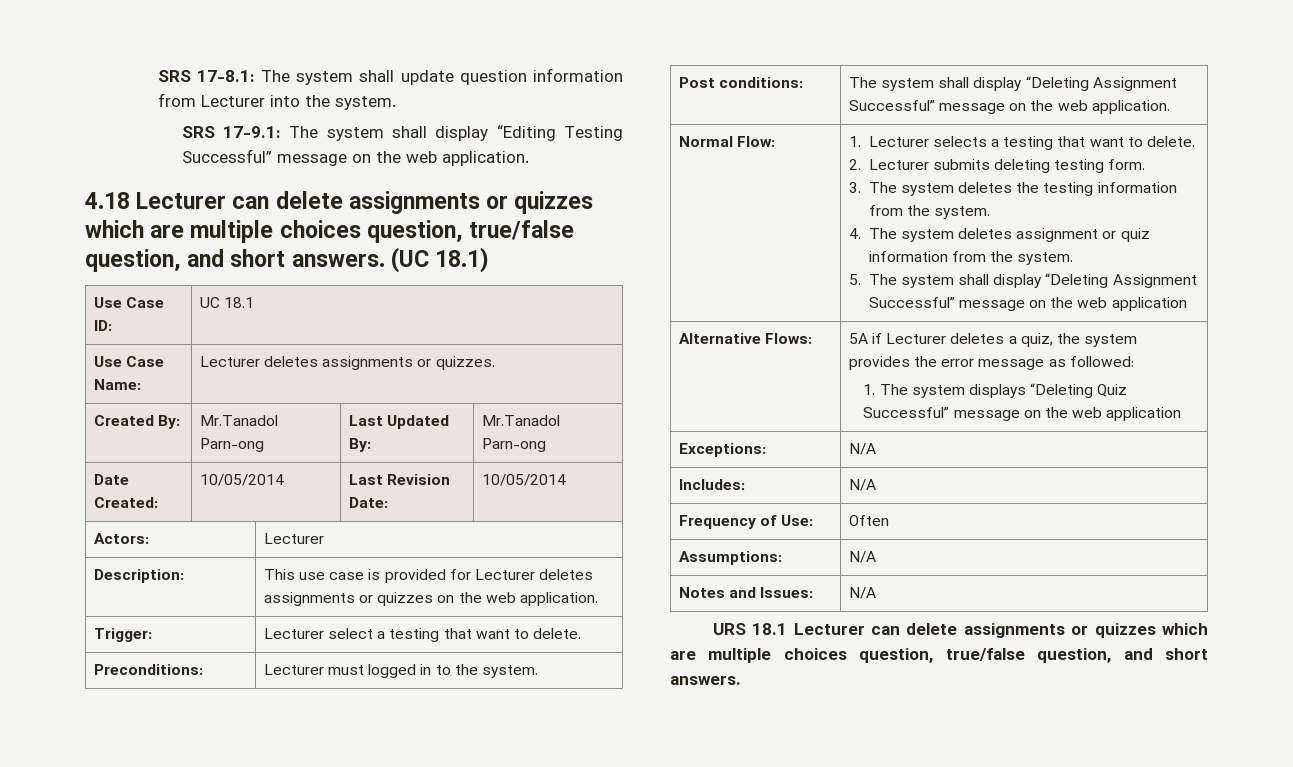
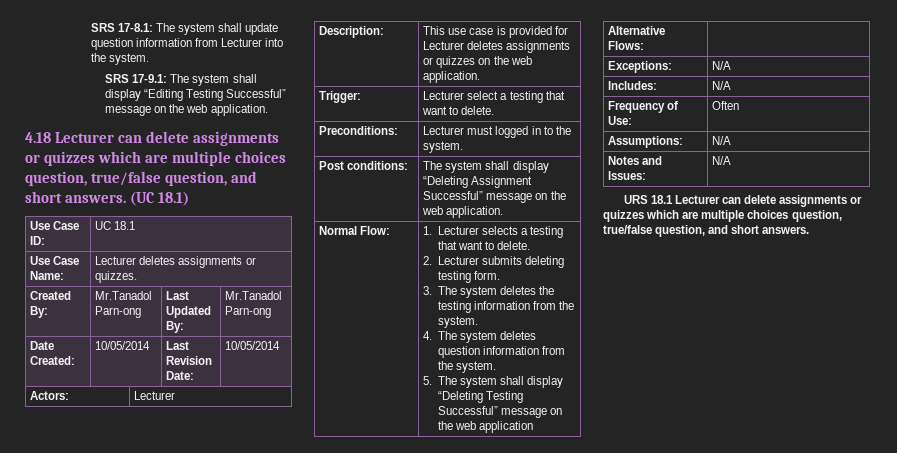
- 4. The system deletes assignment or quiz information from the system.
+ 4. The system deletes question information from the system.
- 5. The system shall display “Deleting Assignment Successful” message on the web application
+ 5. The system shall display “Deleting Testing Successful” message on the web application
- Alternative Flows: | 5A if Lecturer deletes a quiz, the system provides the error message as followed:
- 1. The system displays “Deleting Quiz Successful” message on the web application
+ Alternative Flows: |

